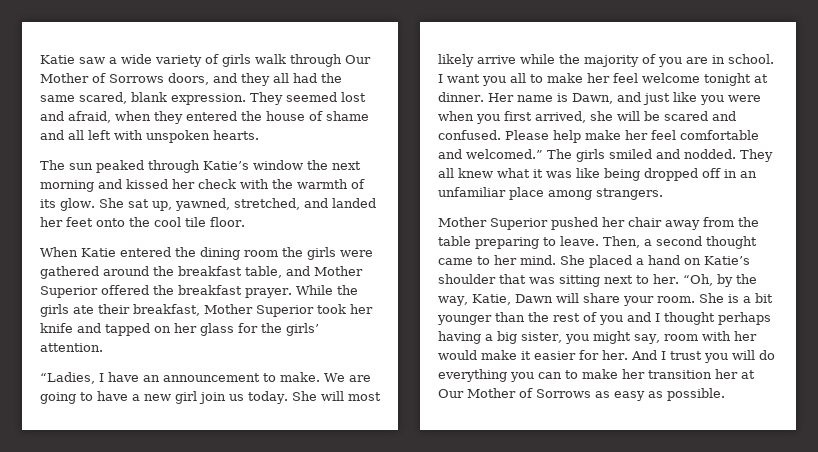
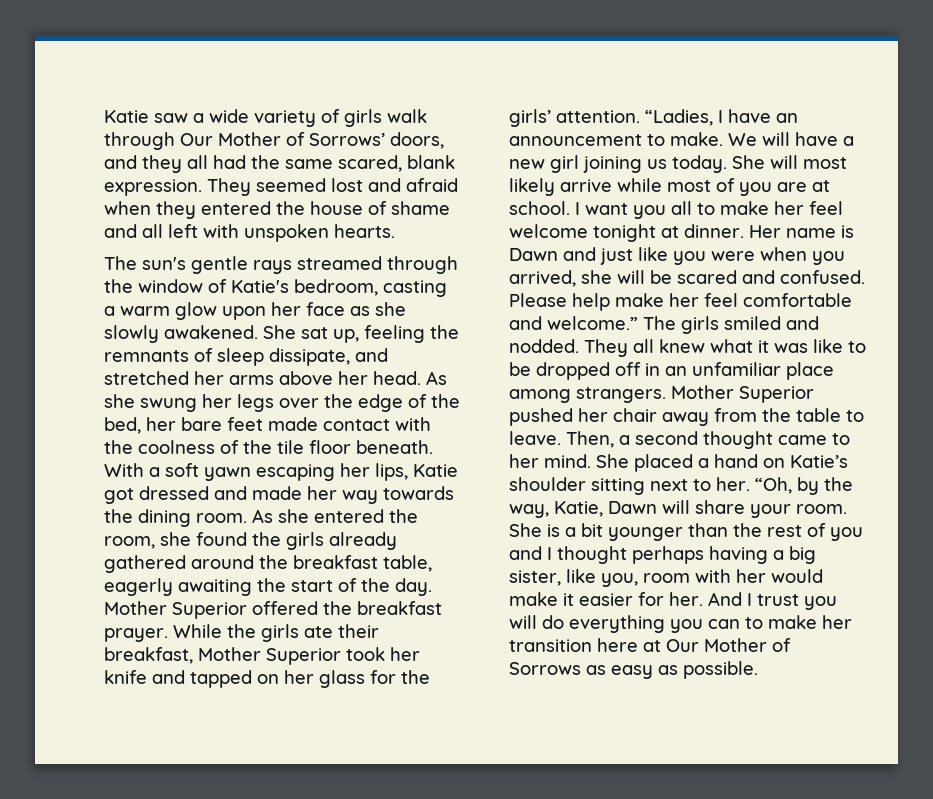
- Katie saw a wide variety of girls walk through Our Mother of Sorrows doors, and they all had the same scared, blank expression.
+ Katie saw a wide variety of girls walk through Our Mother of Sorrows’ doors, and they all had the same scared, blank expression.
- They seemed lost and afraid, when they entered the house of shame and all left with unspoken hearts.
+ They seemed lost and afraid when they entered the house of shame and all left with unspoken hearts.
- The sun peaked through Katie’s window the next morning and kissed her check with the warmth of its glow. She sat up, yawned, stretched, and landed her feet onto the cool tile floor.
- When Katie entered the dining room the girls were gathered around the breakfast table, and Mother Superior offered the breakfast prayer.
+ The sun's gentle rays streamed through the window of Katie's bedroom, casting a warm glow upon her face as she slowly awakened. She sat up, feeling the remnants of sleep dissipate, and stretched her arms above her head. As she swung her legs over the edge of the bed, her bare feet made contact with the coolness of the tile floor beneath. With a soft yawn escaping her lips, Katie got dressed and made her way towards the dining room. As she entered the room, she found the girls already gathered around the breakfast table, eagerly awaiting the start of the day. Mother Superior offered the breakfast prayer.
- While the girls ate their breakfast, Mother Superior took her knife and tapped on her glass for the girls’ attention.
- “Ladies, I have an announcement to make.
+ While the girls ate their breakfast, Mother Superior took her knife and tapped on her glass for the girls’ attention. “Ladies, I have an announcement to make.
- We are going to have a new girl join us today.
+ We will have a new girl joining us today.
- She will most likely arrive while the majority of you are in school.
+ She will most likely arrive while most of you are at school.
- Her name is Dawn, and just like you were when you first arrived, she will be scared and confused.
+ Her name is Dawn and just like you were when you arrived, she will be scared and confused.
- Please help make her feel comfortable and welcomed.”
+ Please help make her feel comfortable and welcome.”
- They all knew what it was like being dropped off in an unfamiliar place among strangers.
- Mother Superior pushed her chair away from the table preparing to leave.
+ They all knew what it was like to be dropped off in an unfamiliar place among strangers. Mother Superior pushed her chair away from the table to leave.
- She placed a hand on Katie’s shoulder that was sitting next to her.
+ She placed a hand on Katie’s shoulder sitting next to her.
- She is a bit younger than the rest of you and I thought perhaps having a big sister, you might say, room with her would make it easier for her.
+ She is a bit younger than the rest of you and I thought perhaps having a big sister, like you, room with her would make it easier for her.
- And I trust you will do everything you can to make her transition her at Our Mother of Sorrows as easy as possible.
+ And I trust you will do everything you can to make her transition here at Our Mother of Sorrows as easy as possible.

